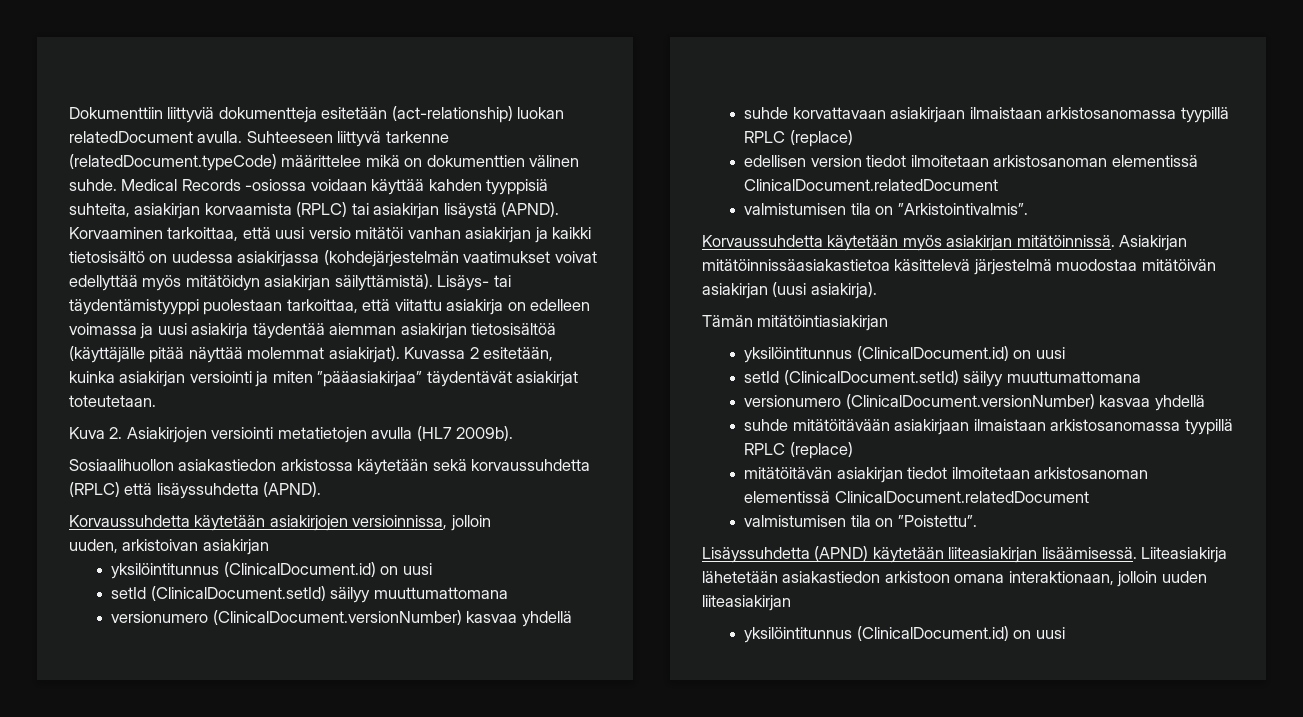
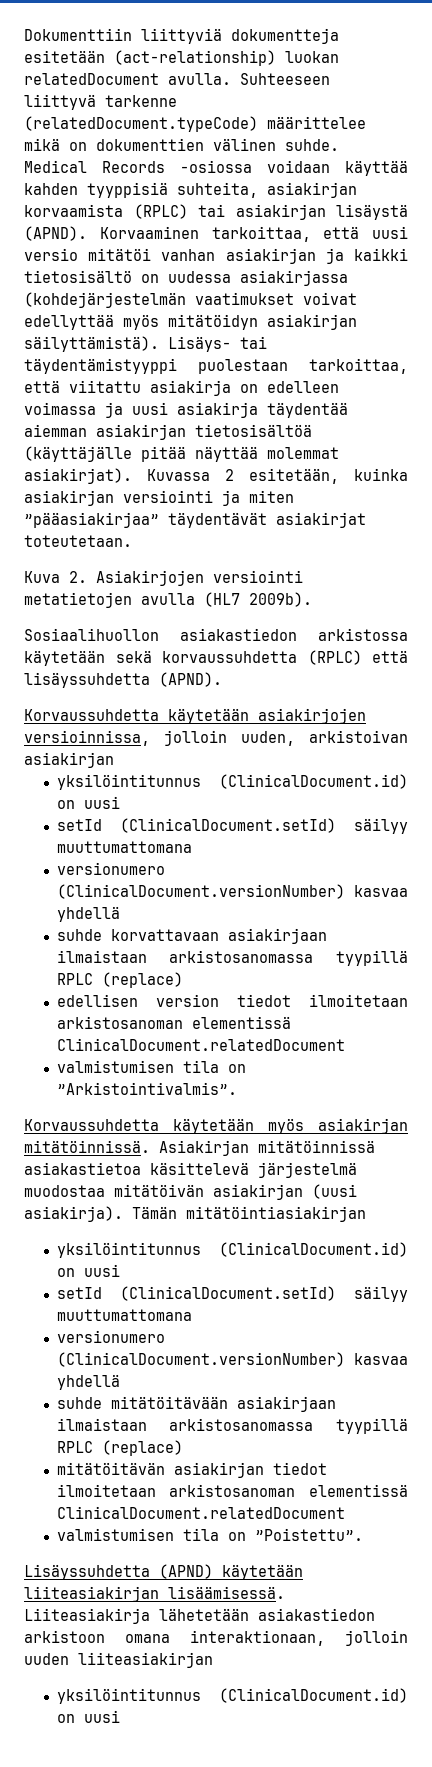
- Korvaussuhdetta käytetään asiakirjojen versioinnissa, jolloin
- uuden, arkistoivan asiakirjan
+ Korvaussuhdetta käytetään asiakirjojen versioinnissa, jolloin uuden, arkistoivan asiakirjan
- Asiakirjan mitätöinnissäasiakastietoa käsittelevä järjestelmä muodostaa mitätöivän asiakirjan (uusi asiakirja).
- Tämän mitätöintiasiakirjan
+ Asiakirjan mitätöinnissä asiakastietoa käsittelevä järjestelmä muodostaa mitätöivän asiakirjan (uusi asiakirja). Tämän mitätöintiasiakirjan

